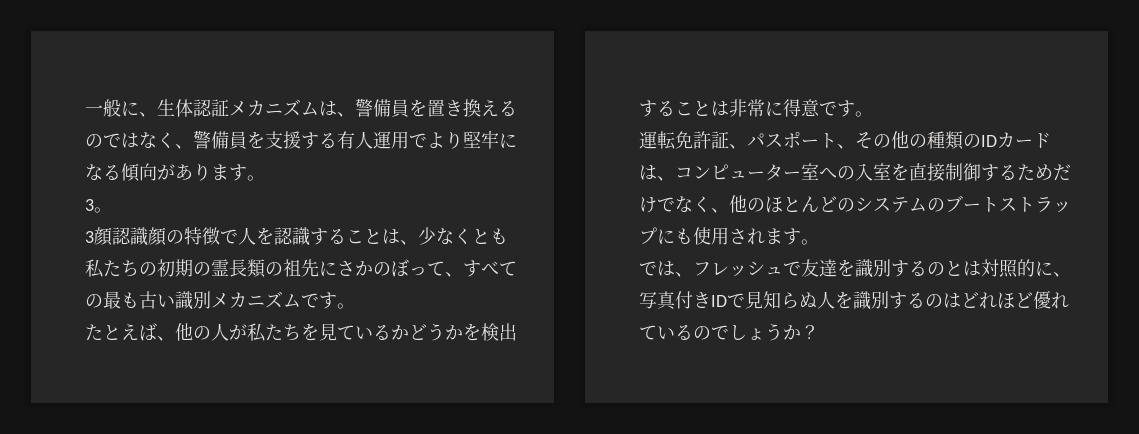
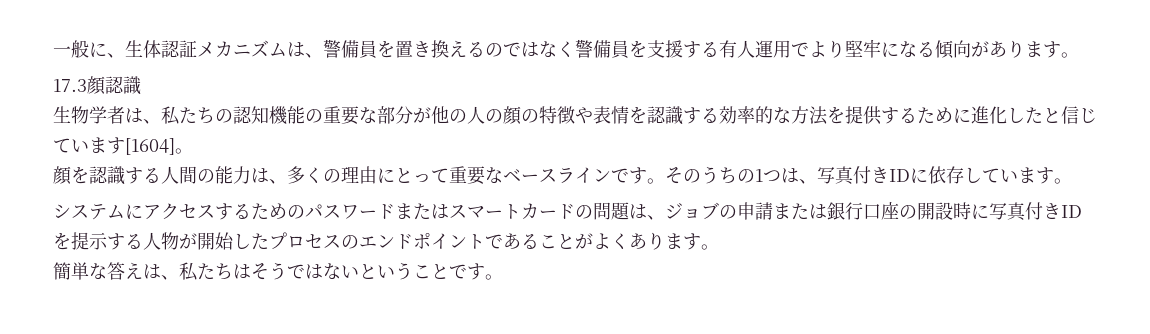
- 一般に、生体認証メカニズムは、警備員を置き換えるのではなく、警備員を支援する有人運用でより堅牢になる傾向があります。
+ 一般に、生体認証メカニズムは、警備員を置き換えるのではなく警備員を支援する有人運用でより堅牢になる傾向があります。
- 3。
- 3顔認識顔の特徴で人を認識することは、少なくとも私たちの初期の霊長類の祖先にさかのぼって、すべての最も古い識別メカニズムです。
- たとえば、他の人が私たちを見ているかどうかを検出することは非常に得意です。
- 運転免許証、パスポート、その他の種類のIDカードは、コンピューター室への入室を直接制御するためだけでなく、他のほとんどのシステムのブートストラップにも使用されます。
- では、フレッシュで友達を識別するのとは対照的に、写真付きIDで見知らぬ人を識別するのはどれほど優れているのでしょうか？
+ 17.3顔認識
+ 生物学者は、私たちの認知機能の重要な部分が他の人の顔の特徴や表情を認識する効率的な方法を提供するために進化したと信じています[1604]。
+ 顔を認識する人間の能力は、多くの理由にとって重要なベースラインです。そのうちの1つは、写真付きIDに依存しています。
+ システムにアクセスするためのパスワードまたはスマートカードの問題は、ジョブの申請または銀行口座の開設時に写真付きIDを提示する人物が開始したプロセスのエンドポイントであることがよくあります。
+ 簡単な答えは、私たちはそうではないということです。

